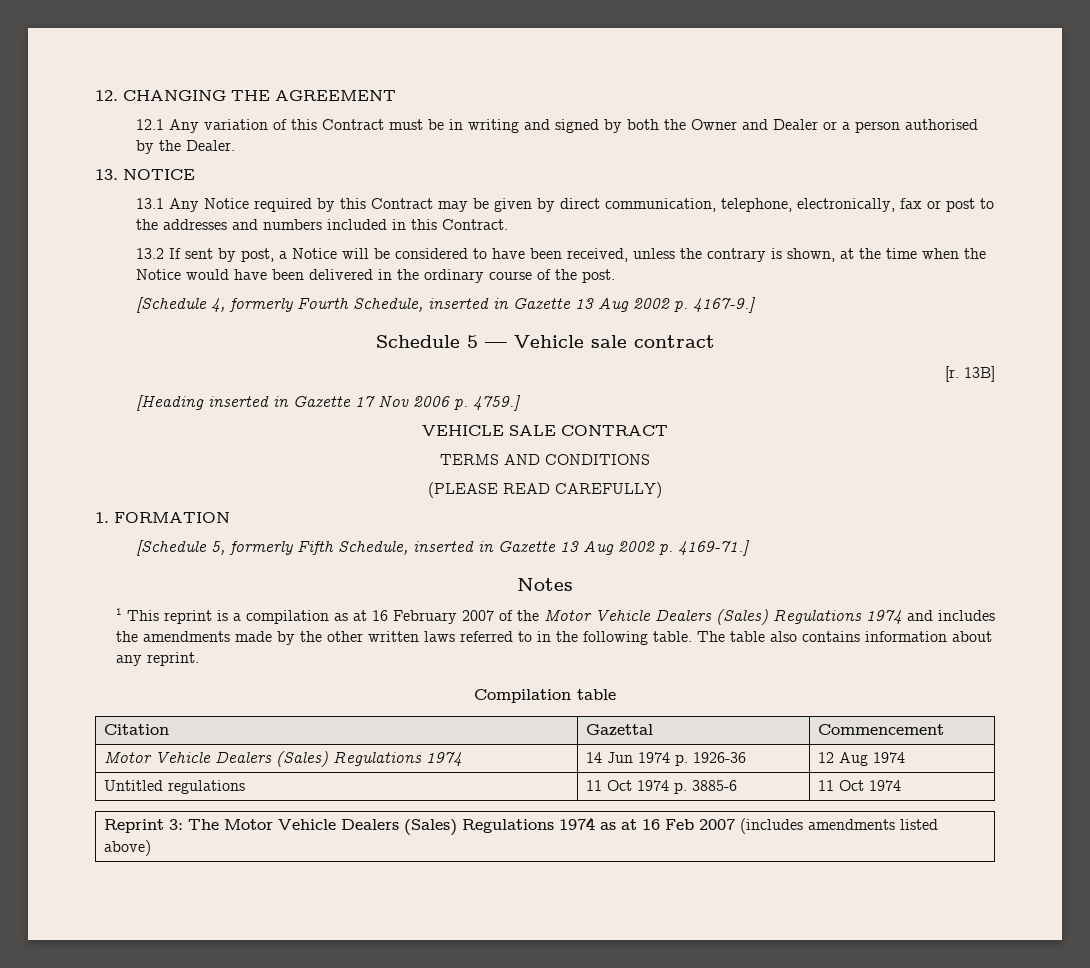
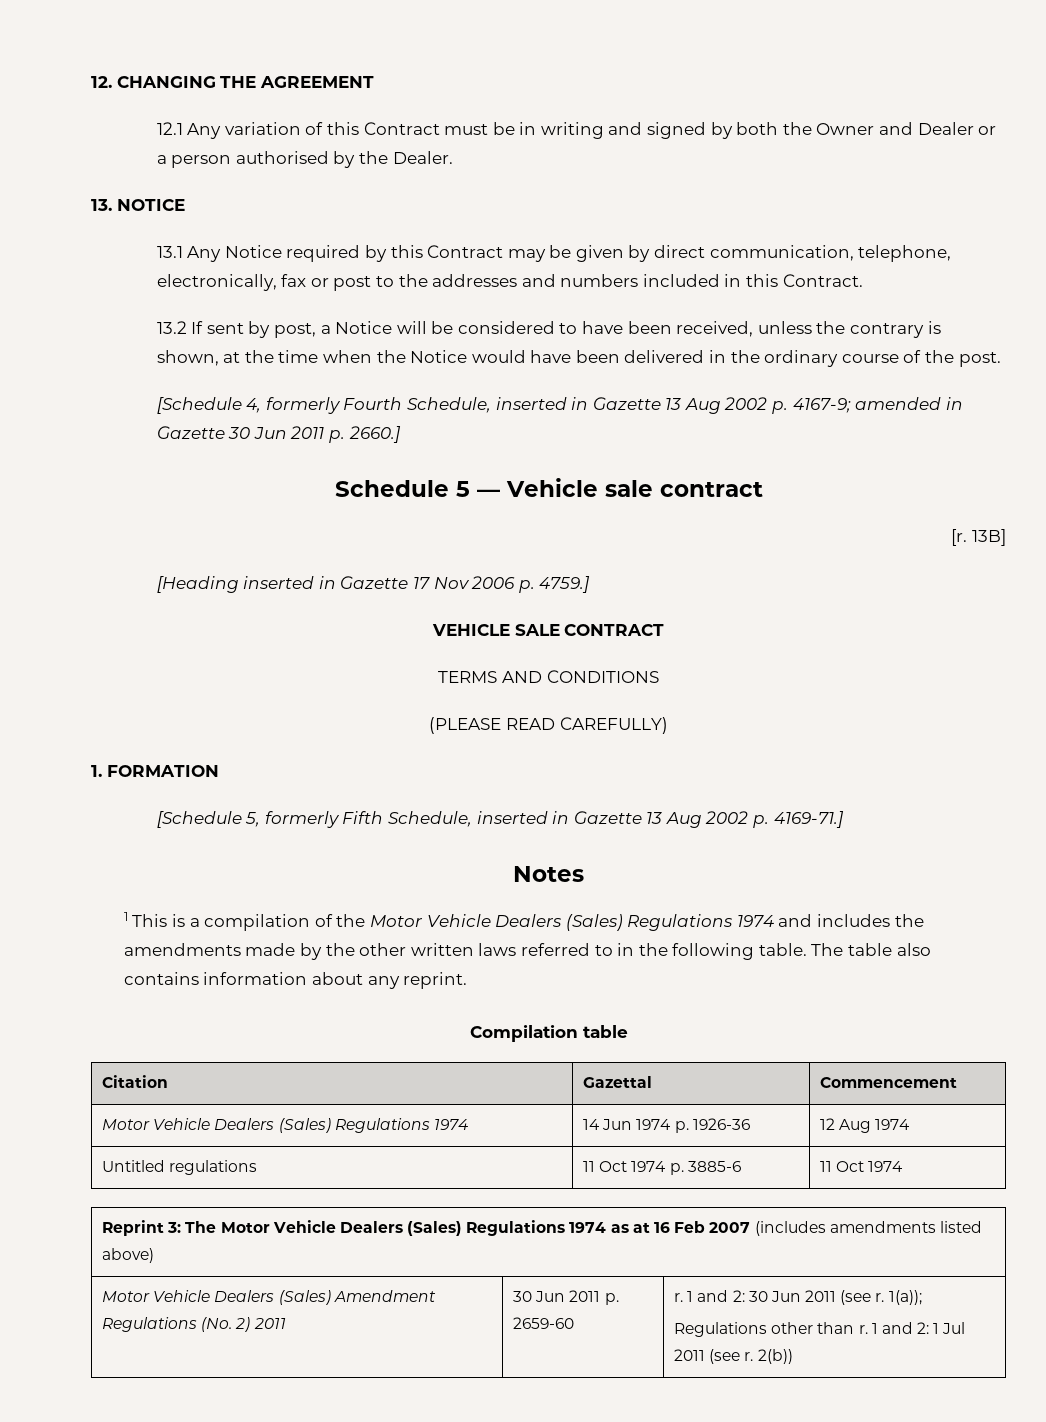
- [Schedule 4, formerly Fourth Schedule, inserted in Gazette 13 Aug 2002 p. 4167-9.]
+ [Schedule 4, formerly Fourth Schedule, inserted in Gazette 13 Aug 2002 p. 4167-9; amended in Gazette 30 Jun 2011 p. 2660.]
- 1 This reprint is a compilation as at 16 February 2007 of the Motor Vehicle Dealers (Sales) Regulations 1974 and includes the amendments made by the other written laws referred to in the following table.
+ 1 This is a compilation of the Motor Vehicle Dealers (Sales) Regulations 1974 and includes the amendments made by the other written laws referred to in the following table.
+ Motor Vehicle Dealers (Sales) Amendment Regulations (No. 2) 2011 | 30 Jun 2011 p. 2659-60 | r. 1 and 2: 30 Jun 2011 (see r. 1(a));
+ Regulations other than r. 1 and 2: 1 Jul 2011 (see r. 2(b))

